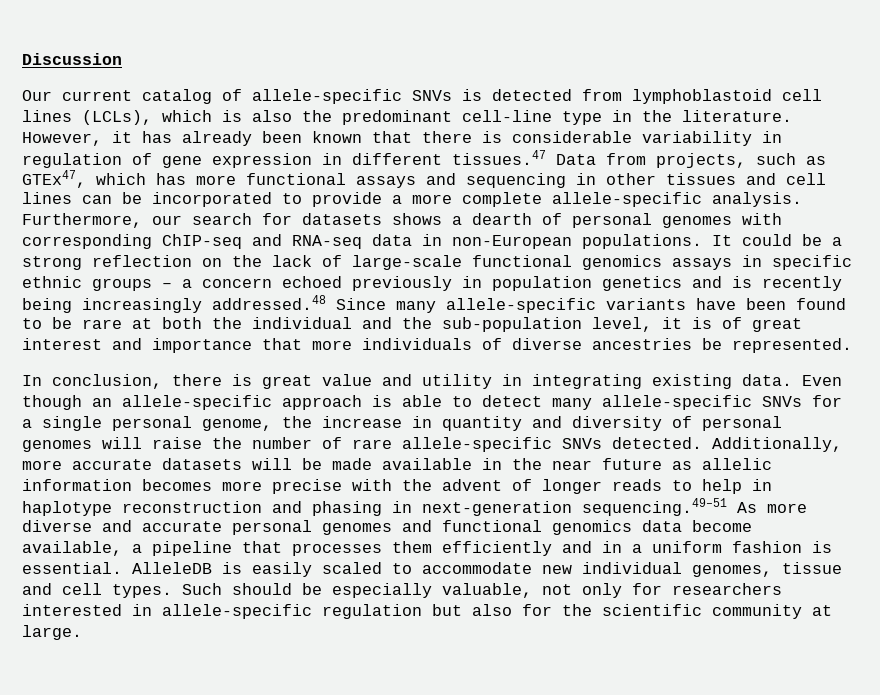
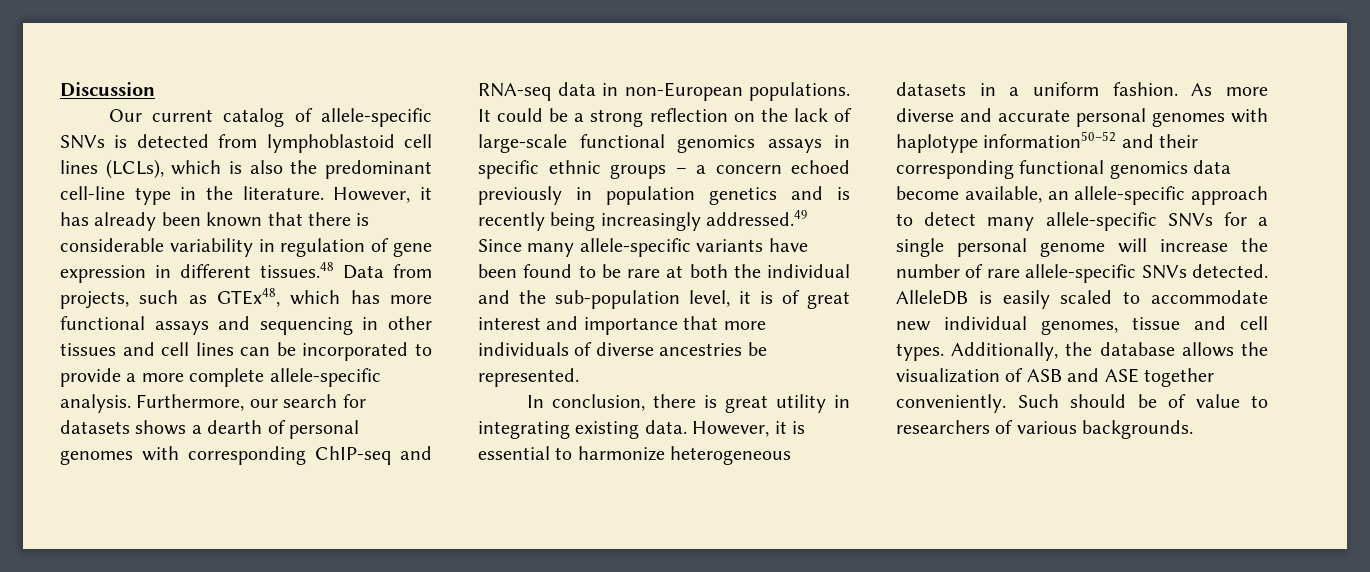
- However, it has already been known that there is considerable variability in regulation of gene expression in different tissues.47 Data from projects, such as GTEx47, which has more functional assays and sequencing in other tissues and cell lines can be incorporated to provide a more complete allele-specific analysis.
+ However, it has already been known that there is considerable variability in regulation of gene expression in different tissues.48 Data from projects, such as GTEx48, which has more functional assays and sequencing in other tissues and cell lines can be incorporated to provide a more complete allele-specific analysis.
- It could be a strong reflection on the lack of large-scale functional genomics assays in specific ethnic groups – a concern echoed previously in population genetics and is recently being increasingly addressed.48 Since many allele-specific variants have been found to be rare at both the individual and the sub-population level, it is of great interest and importance that more individuals of diverse ancestries be represented.
+ It could be a strong reflection on the lack of large-scale functional genomics assays in specific ethnic groups – a concern echoed previously in population genetics and is recently being increasingly addressed.49 Since many allele-specific variants have been found to be rare at both the individual and the sub-population level, it is of great interest and importance that more individuals of diverse ancestries be represented.
- In conclusion, there is great value and utility in integrating existing data.
+ In conclusion, there is great utility in integrating existing data.
- Even though an allele-specific approach is able to detect many allele-specific SNVs for a single personal genome, the increase in quantity and diversity of personal genomes will raise the number of rare allele-specific SNVs detected.
+ However, it is essential to harmonize heterogeneous datasets in a uniform fashion. As more diverse and accurate personal genomes with haplotype information50–52 and their corresponding functional genomics data become available, an allele-specific approach to detect many allele-specific SNVs for a single personal genome will increase the number of rare allele-specific SNVs detected.
- Additionally, more accurate datasets will be made available in the near future as allelic information becomes more precise with the advent of longer reads to help in haplotype reconstruction and phasing in next-generation sequencing.49–51 As more diverse and accurate personal genomes and functional genomics data become available, a pipeline that processes them efficiently and in a uniform fashion is essential.
- Such should be especially valuable, not only for researchers interested in allele-specific regulation but also for the scientific community at large.
+ Additionally, the database allows the visualization of ASB and ASE together conveniently. Such should be of value to researchers of various backgrounds.

